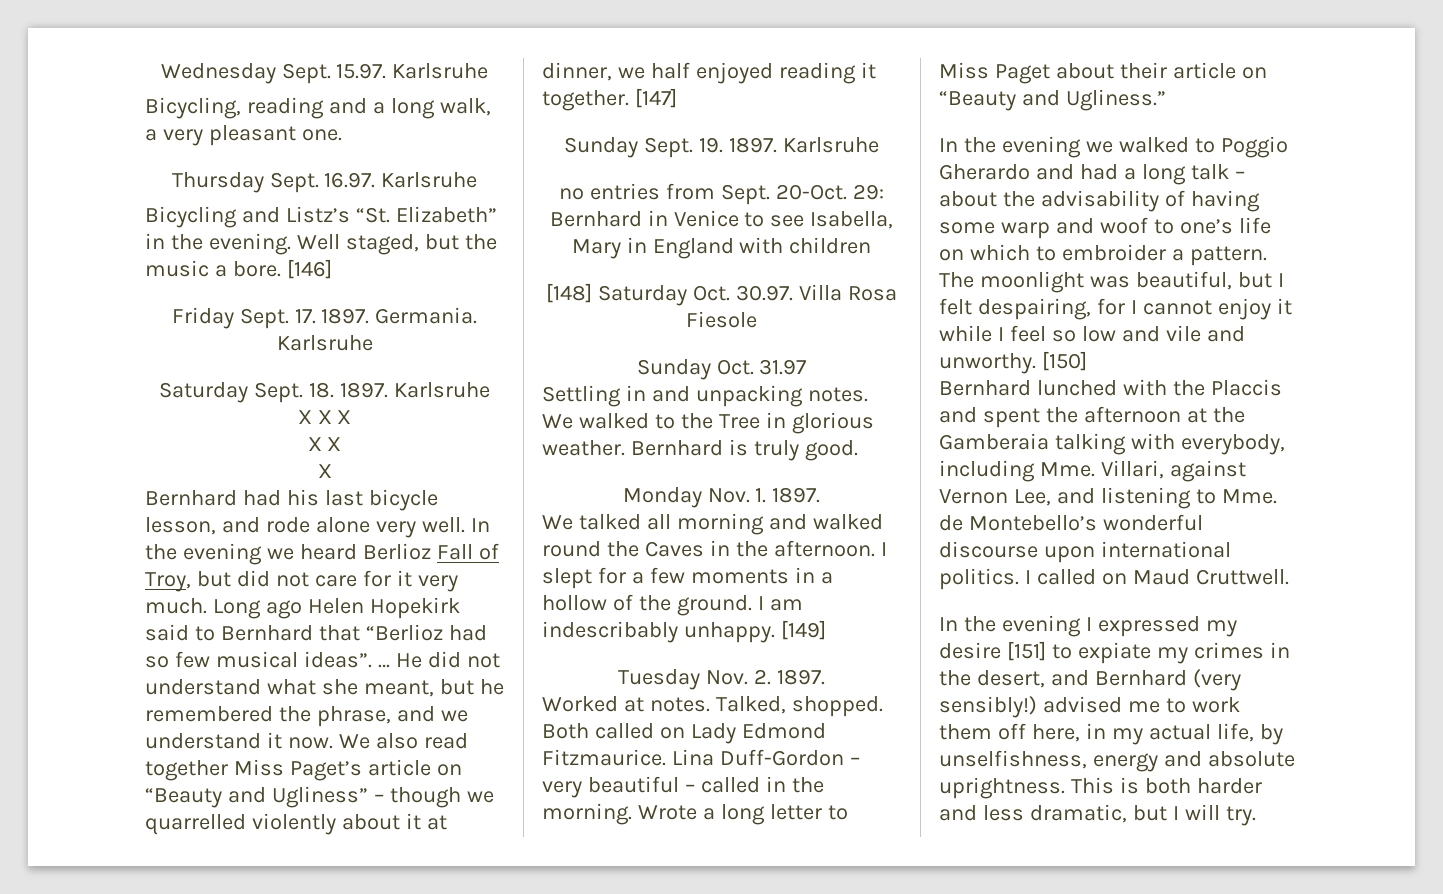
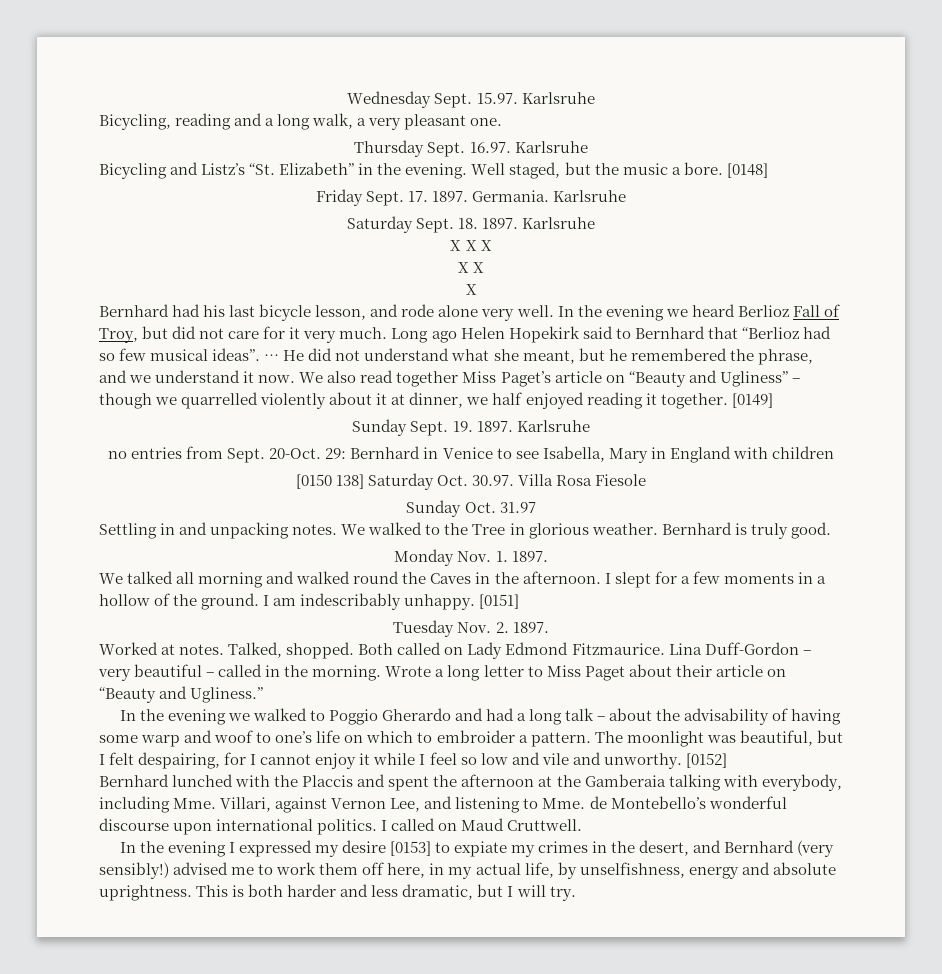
- [146]
+ [0148]
- [147]
+ [0149]
- [148] Saturday Oct. 30.97. Villa Rosa Fiesole
+ [0150 138] Saturday Oct. 30.97. Villa Rosa Fiesole
- [149]
+ [0151]
- [150]
+ [0152]
- In the evening I expressed my desire [151] to expiate my crimes in the desert, and Bernhard (very sensibly!) advised me to work them off here, in my actual life, by unselfishness, energy and absolute uprightness.
+ In the evening I expressed my desire [0153] to expiate my crimes in the desert, and Bernhard (very sensibly!) advised me to work them off here, in my actual life, by unselfishness, energy and absolute uprightness.

